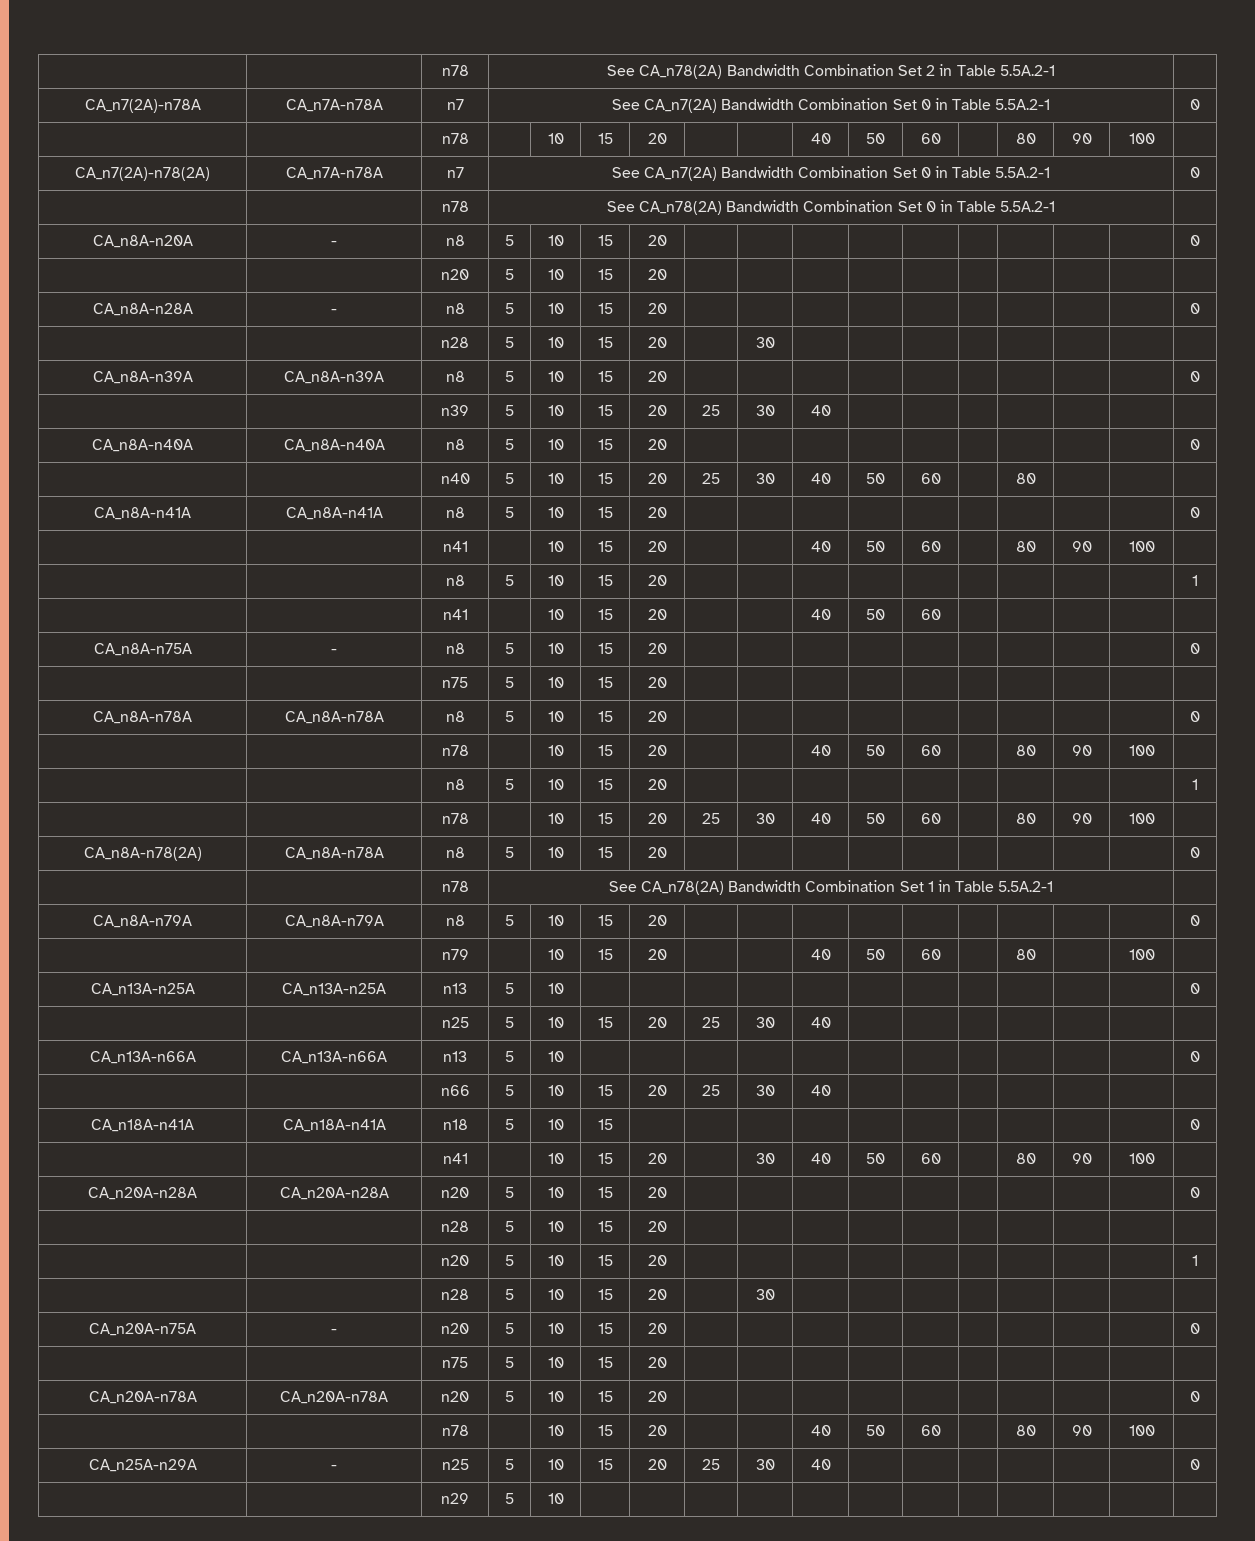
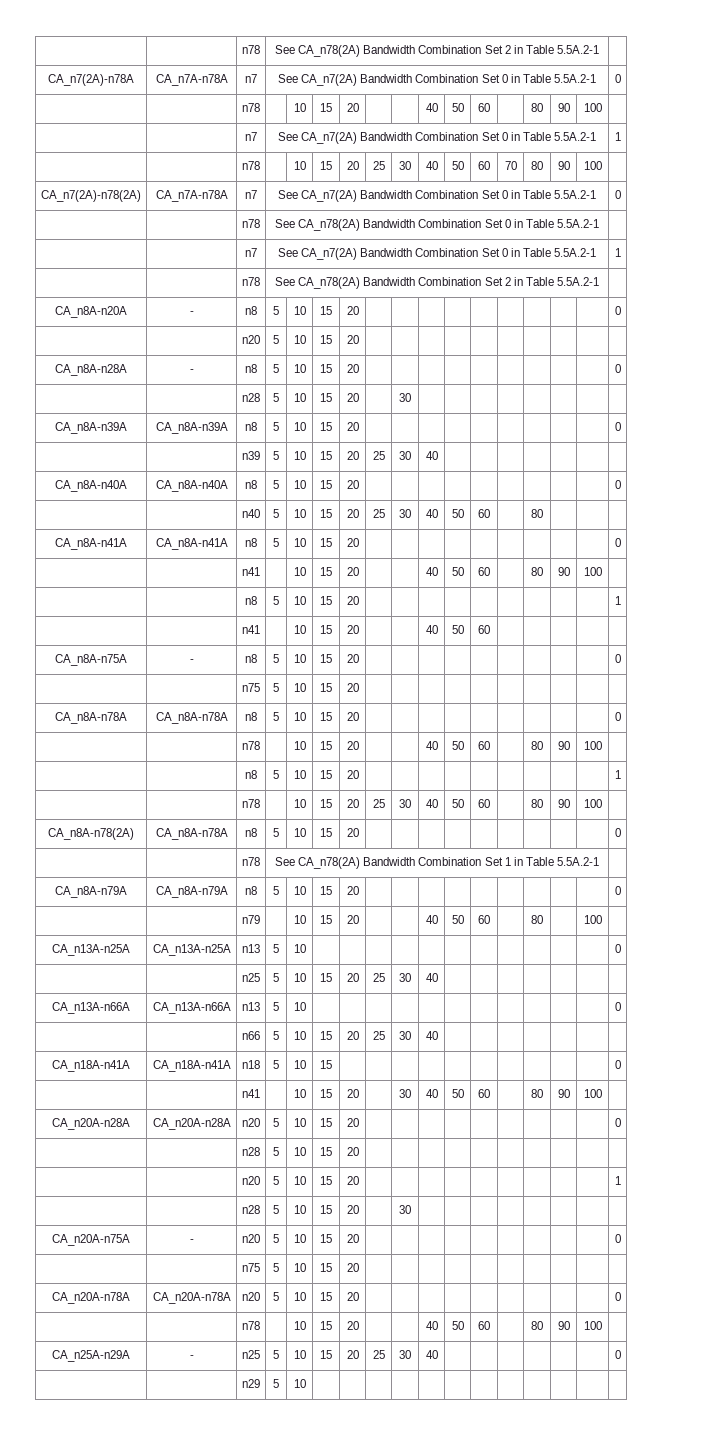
  CA_n7(2A)-n78A | CA_n7A-n78A | n7 | See CA_n7(2A) Bandwidth Combination Set 0 in Table 5.5A.2-1 | 0
  | | n78 | | 10 | 15 | 20 | | | 40 | 50 | 60 | | 80 | 90 | 100 |
+ | | n7 | See CA_n7(2A) Bandwidth Combination Set 0 in Table 5.5A.2-1 | 1
+ | | n78 | | 10 | 15 | 20 | 25 | 30 | 40 | 50 | 60 | 70 | 80 | 90 | 100 |
  | | n78 | See CA_n78(2A) Bandwidth Combination Set 0 in Table 5.5A.2-1 |
+ | | n7 | See CA_n7(2A) Bandwidth Combination Set 0 in Table 5.5A.2-1 | 1
+ | | n78 | See CA_n78(2A) Bandwidth Combination Set 2 in Table 5.5A.2-1 |

